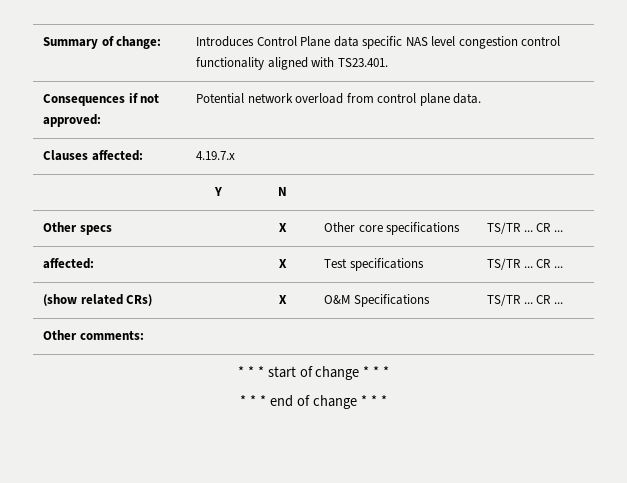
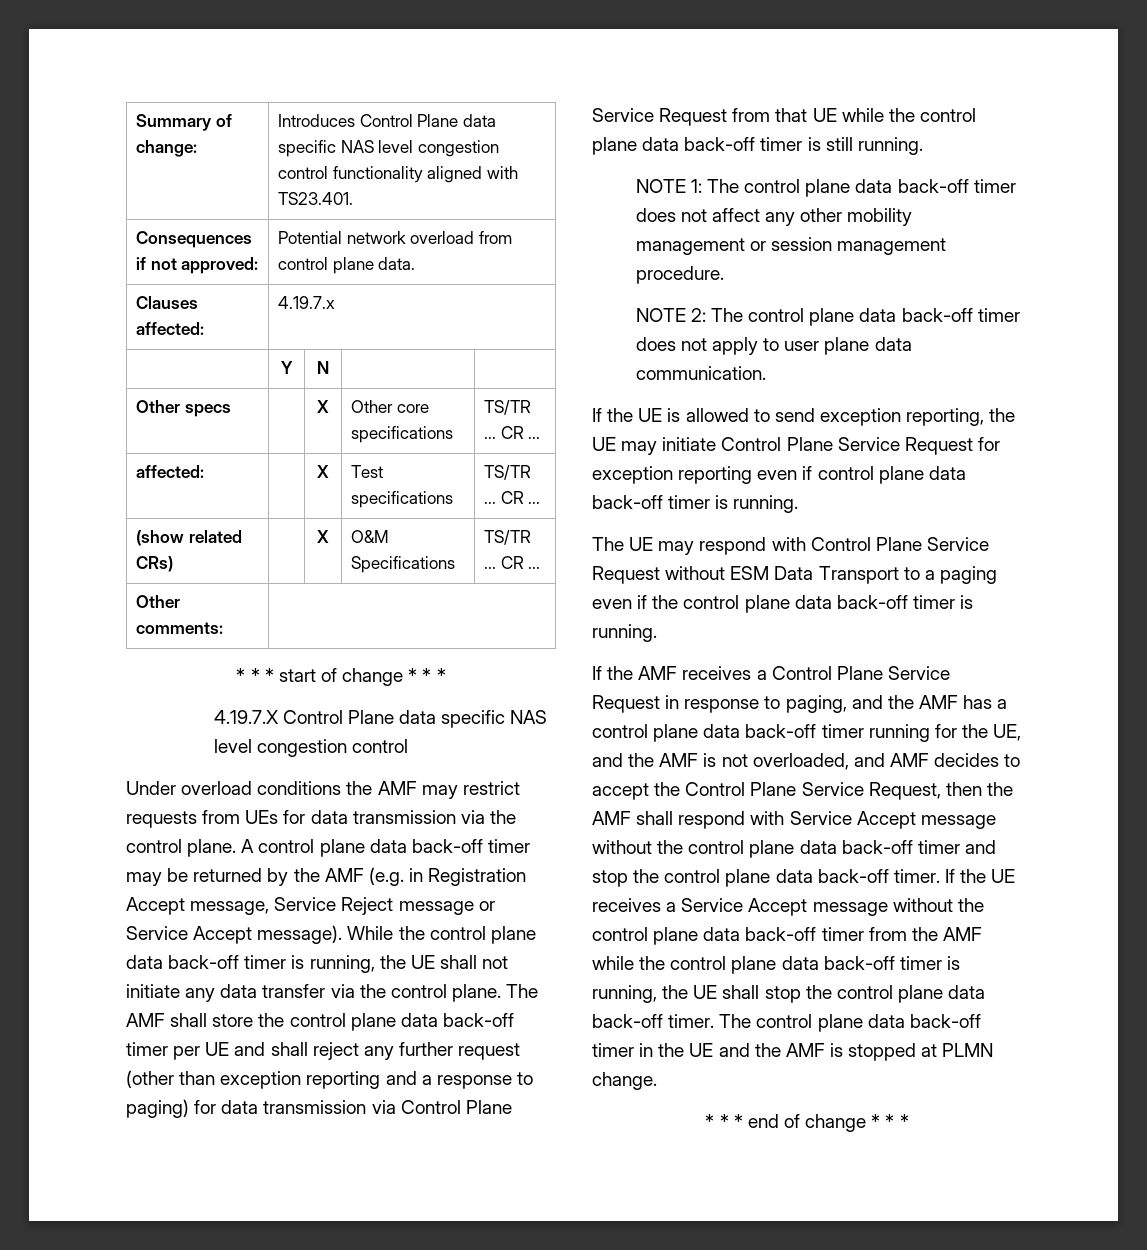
+ 4.19.7.X Control Plane data specific NAS level congestion control
+ Under overload conditions the AMF may restrict requests from UEs for data transmission via the control plane. A control plane data back-off timer may be returned by the AMF (e.g. in Registration Accept message, Service Reject message or Service Accept message). While the control plane data back-off timer is running, the UE shall not initiate any data transfer via the control plane. The AMF shall store the control plane data back-off timer per UE and shall reject any further request (other than exception reporting and a response to paging) for data transmission via Control Plane Service Request from that UE while the control plane data back-off timer is still running.
+ NOTE 1: The control plane data back-off timer does not affect any other mobility management or session management procedure.
+ NOTE 2: The control plane data back-off timer does not apply to user plane data communication.
+ If the UE is allowed to send exception reporting, the UE may initiate Control Plane Service Request for exception reporting even if control plane data back-off timer is running.
+ The UE may respond with Control Plane Service Request without ESM Data Transport to a paging even if the control plane data back-off timer is running.
+ If the AMF receives a Control Plane Service Request in response to paging, and the AMF has a control plane data back-off timer running for the UE, and the AMF is not overloaded, and AMF decides to accept the Control Plane Service Request, then the AMF shall respond with Service Accept message without the control plane data back-off timer and stop the control plane data back-off timer. If the UE receives a Service Accept message without the control plane data back-off timer from the AMF while the control plane data back-off timer is running, the UE shall stop the control plane data back-off timer. The control plane data back-off timer in the UE and the AMF is stopped at PLMN change.

